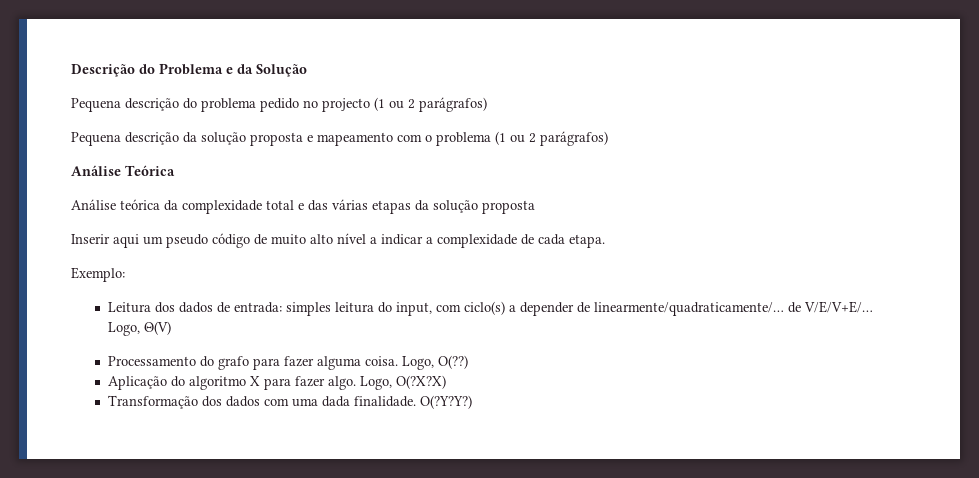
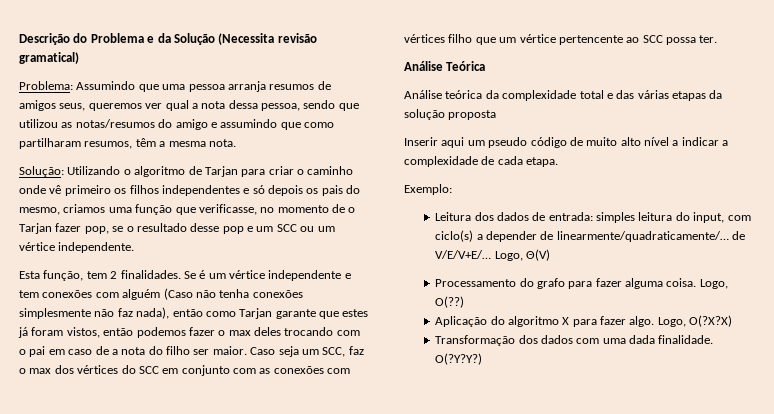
- Descrição do Problema e da Solução
- Pequena descrição do problema pedido no projecto (1 ou 2 parágrafos)
- Pequena descrição da solução proposta e mapeamento com o problema (1 ou 2 parágrafos)
+ Descrição do Problema e da Solução (Necessita revisão gramatical)
+ Problema: Assumindo que uma pessoa arranja resumos de amigos seus, queremos ver qual a nota dessa pessoa, sendo que utilizou as notas/resumos do amigo e assumindo que como partilharam resumos, têm a mesma nota.
+ Solução: Utilizando o algoritmo de Tarjan para criar o caminho onde vê primeiro os filhos independentes e só depois os pais do mesmo, criamos uma função que verificasse, no momento de o Tarjan fazer pop, se o resultado desse pop e um SCC ou um vértice independente.
+ Esta função, tem 2 finalidades. Se é um vértice independente e tem conexões com alguém (Caso não tenha conexões simplesmente não faz nada), então como Tarjan garante que estes já foram vistos, então podemos fazer o max deles trocando com o pai em caso de a nota do filho ser maior. Caso seja um SCC, faz o max dos vértices do SCC em conjunto com as conexões com vértices filho que um vértice pertencente ao SCC possa ter.

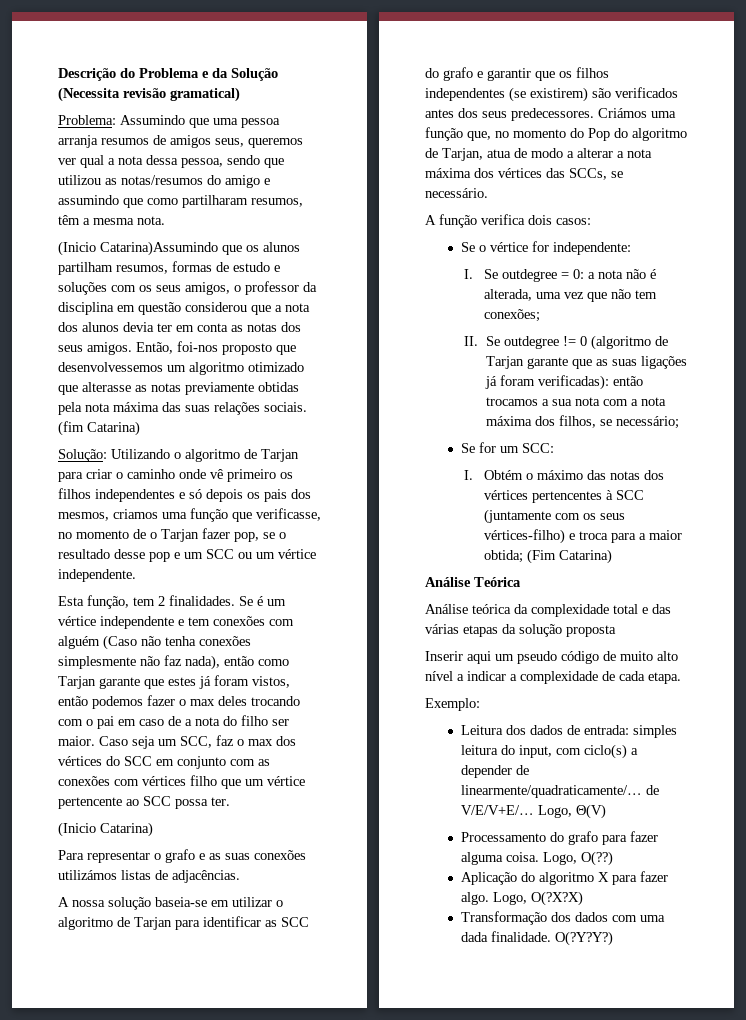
+ (Inicio Catarina)Assumindo que os alunos partilham resumos, formas de estudo e soluções com os seus amigos, o professor da disciplina em questão considerou que a nota dos alunos devia ter em conta as notas dos seus amigos. Então, foi-nos proposto que desenvolvessemos um algoritmo otimizado que alterasse as notas previamente obtidas pela nota máxima das suas relações sociais. (fim Catarina)
- Solução: Utilizando o algoritmo de Tarjan para criar o caminho onde vê primeiro os filhos independentes e só depois os pais do mesmo, criamos uma função que verificasse, no momento de o Tarjan fazer pop, se o resultado desse pop e um SCC ou um vértice independente.
+ Solução: Utilizando o algoritmo de Tarjan para criar o caminho onde vê primeiro os filhos independentes e só depois os pais dos mesmos, criamos uma função que verificasse, no momento de o Tarjan fazer pop, se o resultado desse pop e um SCC ou um vértice independente.
+ (Inicio Catarina)
+ Para representar o grafo e as suas conexões utilizámos listas de adjacências.
+ A nossa solução baseia-se em utilizar o algoritmo de Tarjan para identificar as SCC do grafo e garantir que os filhos independentes (se existirem) são verificados antes dos seus predecessores. Criámos uma função que, no momento do Pop do algoritmo de Tarjan, atua de modo a alterar a nota máxima dos vértices das SCCs, se necessário.
+ A função verifica dois casos:
+ Se o vértice for independente:
+ I. Se outdegree = 0: a nota não é alterada, uma vez que não tem conexões;
+ II. Se outdegree != 0 (algoritmo de Tarjan garante que as suas ligações já foram verificadas): então trocamos a sua nota com a nota máxima dos filhos, se necessário;
+ Se for um SCC:
+ I. Obtém o máximo das notas dos vértices pertencentes à SCC (juntamente com os seus vértices-filho) e troca para a maior obtida; (Fim Catarina)

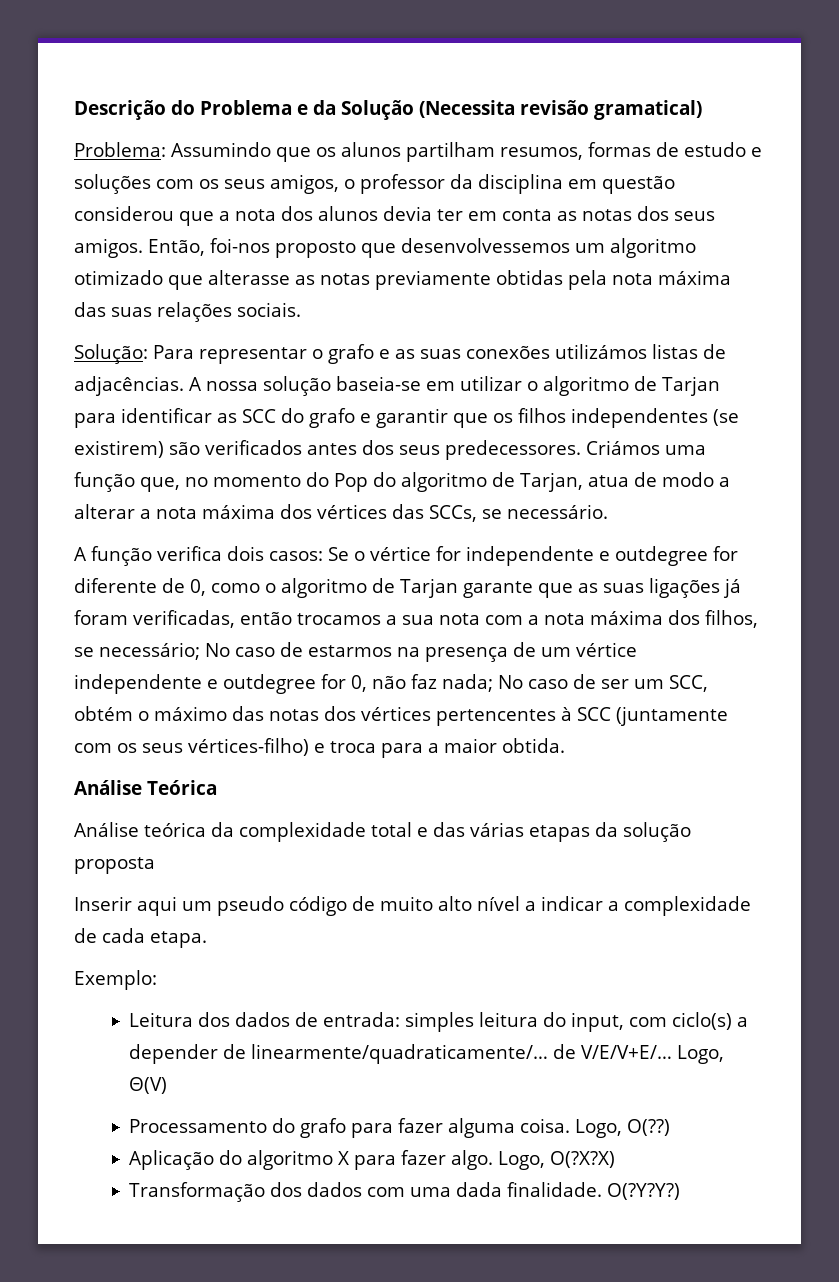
- Problema: Assumindo que uma pessoa arranja resumos de amigos seus, queremos ver qual a nota dessa pessoa, sendo que utilizou as notas/resumos do amigo e assumindo que como partilharam resumos, têm a mesma nota.
- (Inicio Catarina)Assumindo que os alunos partilham resumos, formas de estudo e soluções com os seus amigos, o professor da disciplina em questão considerou que a nota dos alunos devia ter em conta as notas dos seus amigos.
+ Problema: Assumindo que os alunos partilham resumos, formas de estudo e soluções com os seus amigos, o professor da disciplina em questão considerou que a nota dos alunos devia ter em conta as notas dos seus amigos.
- (fim Catarina)
- Solução: Utilizando o algoritmo de Tarjan para criar o caminho onde vê primeiro os filhos independentes e só depois os pais dos mesmos, criamos uma função que verificasse, no momento de o Tarjan fazer pop, se o resultado desse pop e um SCC ou um vértice independente.
- Esta função, tem 2 finalidades. Se é um vértice independente e tem conexões com alguém (Caso não tenha conexões simplesmente não faz nada), então como Tarjan garante que estes já foram vistos, então podemos fazer o max deles trocando com o pai em caso de a nota do filho ser maior. Caso seja um SCC, faz o max dos vértices do SCC em conjunto com as conexões com vértices filho que um vértice pertencente ao SCC possa ter.
- (Inicio Catarina)
- Para representar o grafo e as suas conexões utilizámos listas de adjacências.
- A nossa solução baseia-se em utilizar o algoritmo de Tarjan para identificar as SCC do grafo e garantir que os filhos independentes (se existirem) são verificados antes dos seus predecessores.
+ Solução: Para representar o grafo e as suas conexões utilizámos listas de adjacências. A nossa solução baseia-se em utilizar o algoritmo de Tarjan para identificar as SCC do grafo e garantir que os filhos independentes (se existirem) são verificados antes dos seus predecessores.
- A função verifica dois casos:
- Se o vértice for independente:
- I. Se outdegree = 0: a nota não é alterada, uma vez que não tem conexões;
- II. Se outdegree != 0 (algoritmo de Tarjan garante que as suas ligações já foram verificadas): então trocamos a sua nota com a nota máxima dos filhos, se necessário;
- Se for um SCC:
- I. Obtém o máximo das notas dos vértices pertencentes à SCC (juntamente com os seus vértices-filho) e troca para a maior obtida; (Fim Catarina)
+ A função verifica dois casos: Se o vértice for independente e outdegree for diferente de 0, como o algoritmo de Tarjan garante que as suas ligações já foram verificadas, então trocamos a sua nota com a nota máxima dos filhos, se necessário; No caso de estarmos na presença de um vértice independente e outdegree for 0, não faz nada; No caso de ser um SCC, obtém o máximo das notas dos vértices pertencentes à SCC (juntamente com os seus vértices-filho) e troca para a maior obtida.

